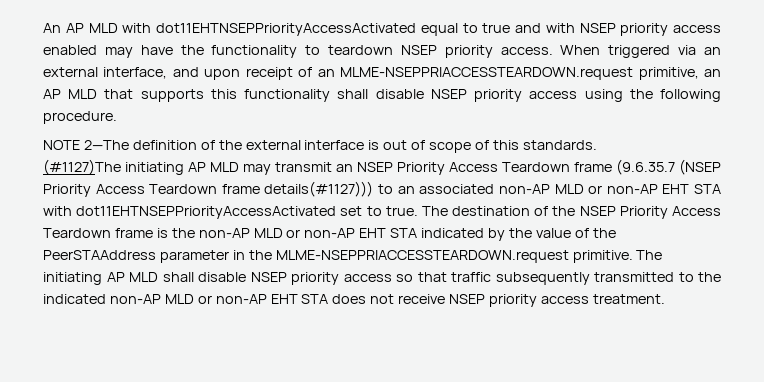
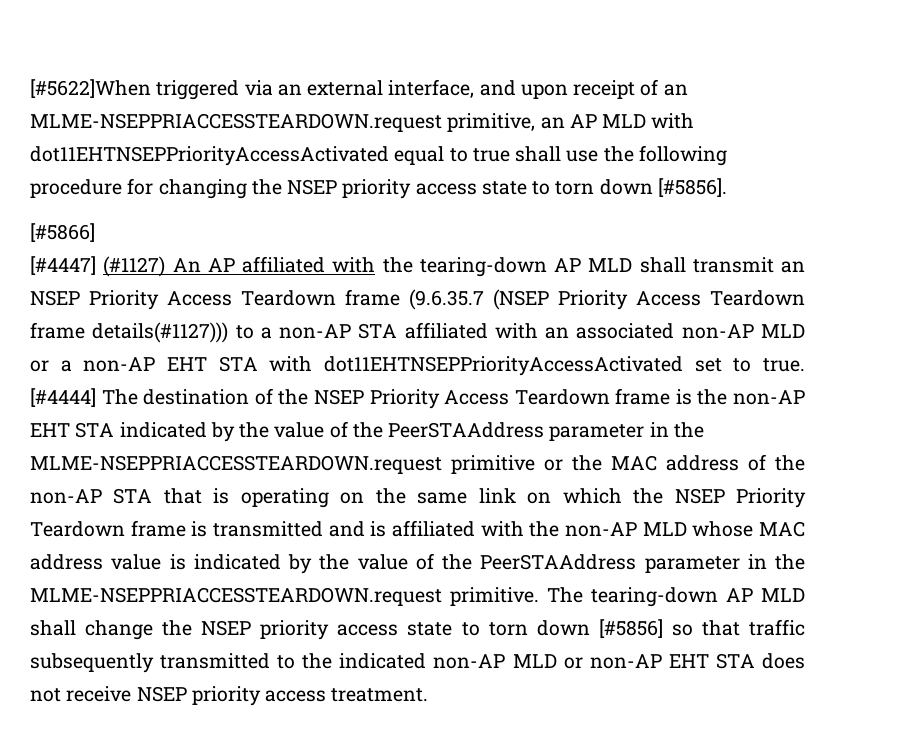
- An AP MLD with dot11EHTNSEPPriorityAccessActivated equal to true and with NSEP priority access enabled may have the functionality to teardown NSEP priority access. When triggered via an external interface, and upon receipt of an MLME-NSEPPRIACCESSTEARDOWN.request primitive, an AP MLD that supports this functionality shall disable NSEP priority access using the following procedure.
- NOTE 2—The definition of the external interface is out of scope of this standards.
- (#1127)The initiating AP MLD may transmit an NSEP Priority Access Teardown frame (9.6.35.7 (NSEP Priority Access Teardown frame details(#1127))) to an associated non-AP MLD or non-AP EHT STA with dot11EHTNSEPPriorityAccessActivated set to true.
+ [#5622]When triggered via an external interface, and upon receipt of an MLME-NSEPPRIACCESSTEARDOWN.request primitive, an AP MLD with dot11EHTNSEPPriorityAccessActivated equal to true shall use the following procedure for changing the NSEP priority access state to torn down [#5856].
+ [#5866]
+ [#4447] (#1127) An AP affiliated with the tearing-down AP MLD shall transmit an NSEP Priority Access Teardown frame (9.6.35.7 (NSEP Priority Access Teardown frame details(#1127))) to a non-AP STA affiliated with an associated non-AP MLD or a non-AP EHT STA with dot11EHTNSEPPriorityAccessActivated set to true.
- The destination of the NSEP Priority Access Teardown frame is the non-AP MLD or non-AP EHT STA indicated by the value of the PeerSTAAddress parameter in the MLME-NSEPPRIACCESSTEARDOWN.request primitive.
+ [#4444] The destination of the NSEP Priority Access Teardown frame is the non-AP EHT STA indicated by the value of the PeerSTAAddress parameter in the MLME-NSEPPRIACCESSTEARDOWN.request primitive or the MAC address of the non-AP STA that is operating on the same link on which the NSEP Priority Teardown frame is transmitted and is affiliated with the non-AP MLD whose MAC address value is indicated by the value of the PeerSTAAddress parameter in the MLME-NSEPPRIACCESSTEARDOWN.request primitive.
- The initiating AP MLD shall disable NSEP priority access so that traffic subsequently transmitted to the indicated non-AP MLD or non-AP EHT STA does not receive NSEP priority access treatment.
+ The tearing-down AP MLD shall change the NSEP priority access state to torn down [#5856] so that traffic subsequently transmitted to the indicated non-AP MLD or non-AP EHT STA does not receive NSEP priority access treatment.

